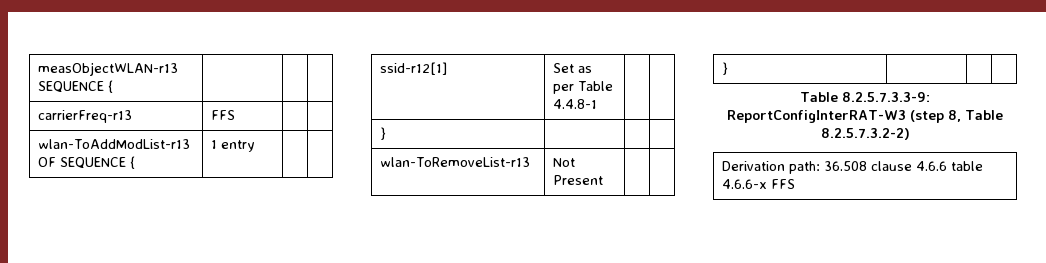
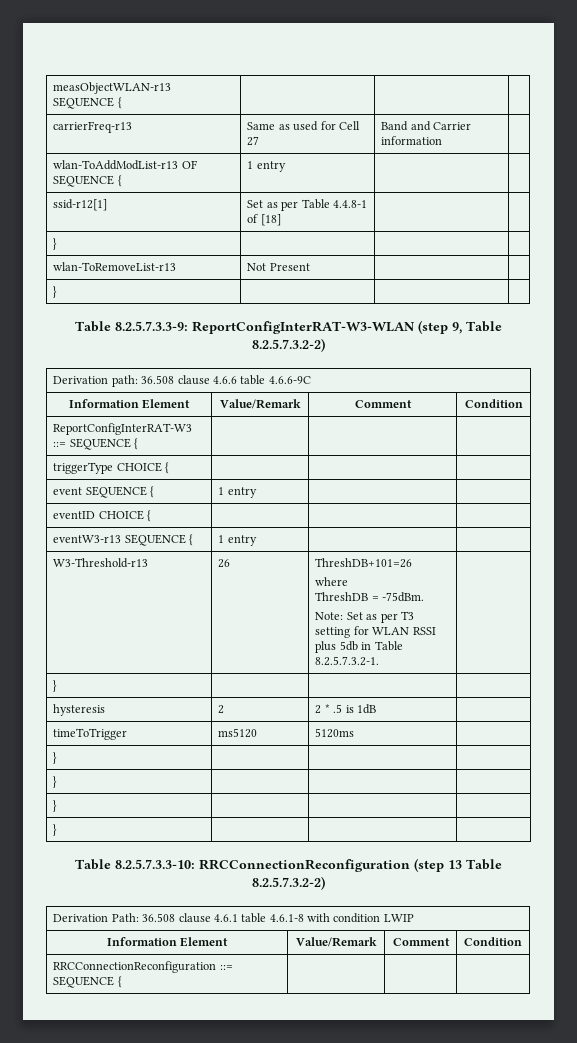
- carrierFreq-r13 | FFS | |
+ carrierFreq-r13 | Same as used for Cell 27 | Band and Carrier information |
- ssid-r12[1] | Set as per Table 4.4.8-1 | |
+ ssid-r12[1] | Set as per Table 4.4.8-1 of [18] | |
- Table 8.2.5.7.3.3-9: ReportConfigInterRAT-W3 (step 8, Table 8.2.5.7.3.2-2)
+ Table 8.2.5.7.3.3-9: ReportConfigInterRAT-W3-WLAN (step 9, Table 8.2.5.7.3.2-2)
- Derivation path: 36.508 clause 4.6.6 table 4.6.6-x FFS
+ Derivation path: 36.508 clause 4.6.6 table 4.6.6-9C
+ Information Element | Value/Remark | Comment | Condition
+ ReportConfigInterRAT-W3 ::= SEQUENCE { | | |
+ triggerType CHOICE { | | |
+ event SEQUENCE { | 1 entry | |
+ eventID CHOICE { | | |
+ eventW3-r13 SEQUENCE { | 1 entry | |
+ W3-Threshold-r13 | 26 | ThreshDB+101=26
+ where
+ ThreshDB = -75dBm.
+ Note: Set as per T3 setting for WLAN RSSI plus 5db in Table 8.2.5.7.3.2-1. |
+ } | | |
+ hysteresis | 2 | 2 * .5 is 1dB |
+ timeToTrigger | ms5120 | 5120ms |
+ } | | |
+ } | | |
+ } | | |
+ } | | |
+ Table 8.2.5.7.3.3-10: RRCConnectionReconfiguration (step 13 Table 8.2.5.7.3.2-2)
+ Derivation Path: 36.508 clause 4.6.1 table 4.6.1-8 with condition LWIP
+ Information Element | Value/Remark | Comment | Condition
+ RRCConnectionReconfiguration ::= SEQUENCE { | | |

